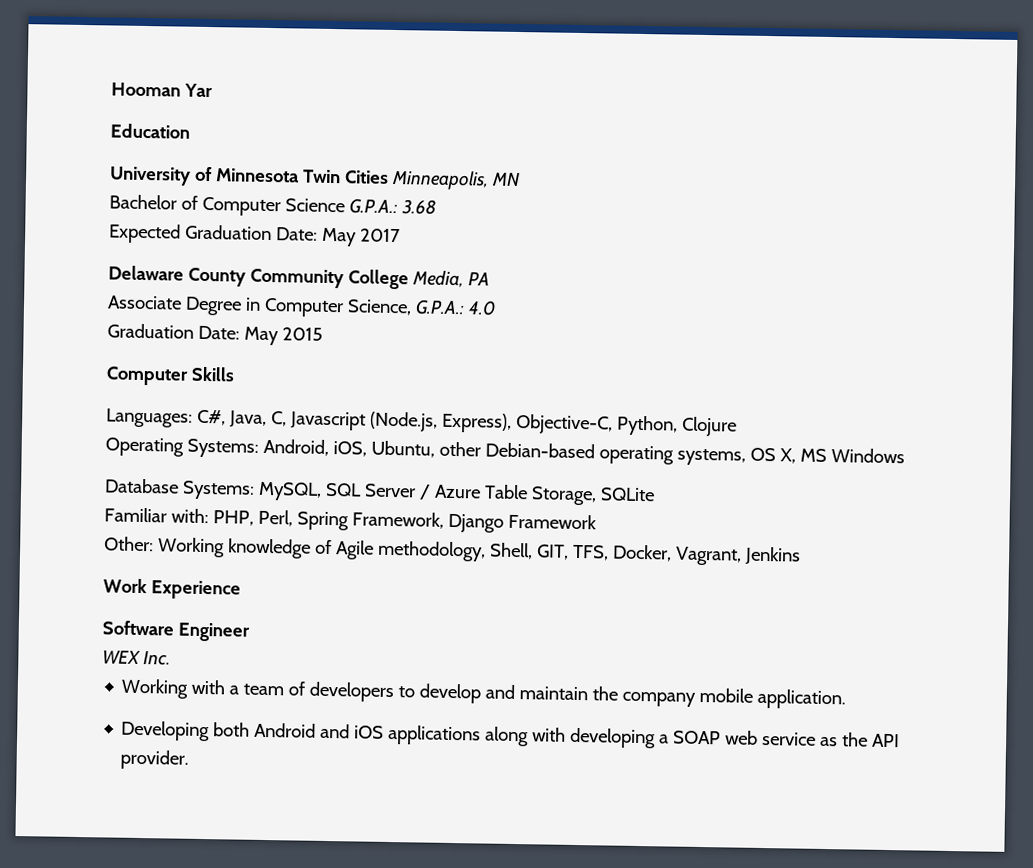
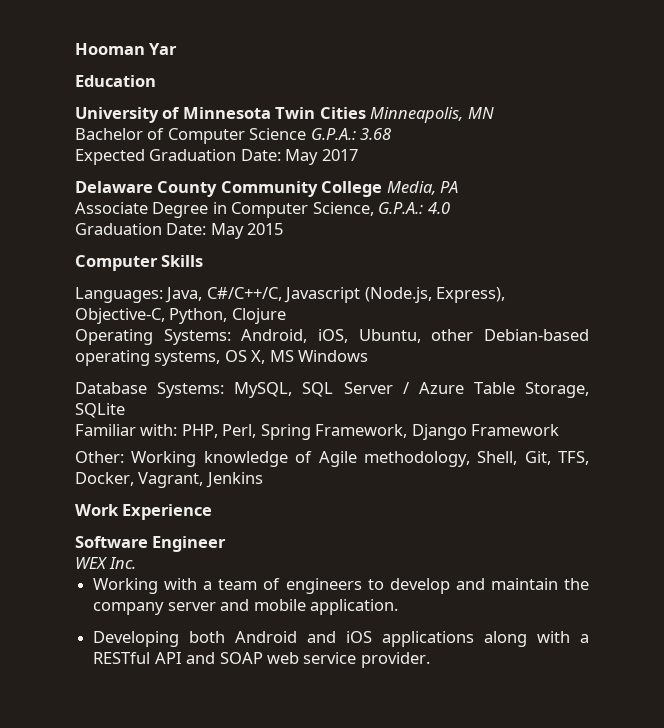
- Languages: C#, Java, C, Javascript (Node.js, Express), Objective-C, Python, Clojure
+ Languages: Java, C#/C++/C, Javascript (Node.js, Express), Objective-C, Python, Clojure
- Other: Working knowledge of Agile methodology, Shell, GIT, TFS, Docker, Vagrant, Jenkins
+ Other: Working knowledge of Agile methodology, Shell, Git, TFS, Docker, Vagrant, Jenkins
- Working with a team of developers to develop and maintain the company mobile application.
+ Working with a team of engineers to develop and maintain the company server and mobile application.
- Developing both Android and iOS applications along with developing a SOAP web service as the API provider.
+ Developing both Android and iOS applications along with a RESTful API and SOAP web service provider.

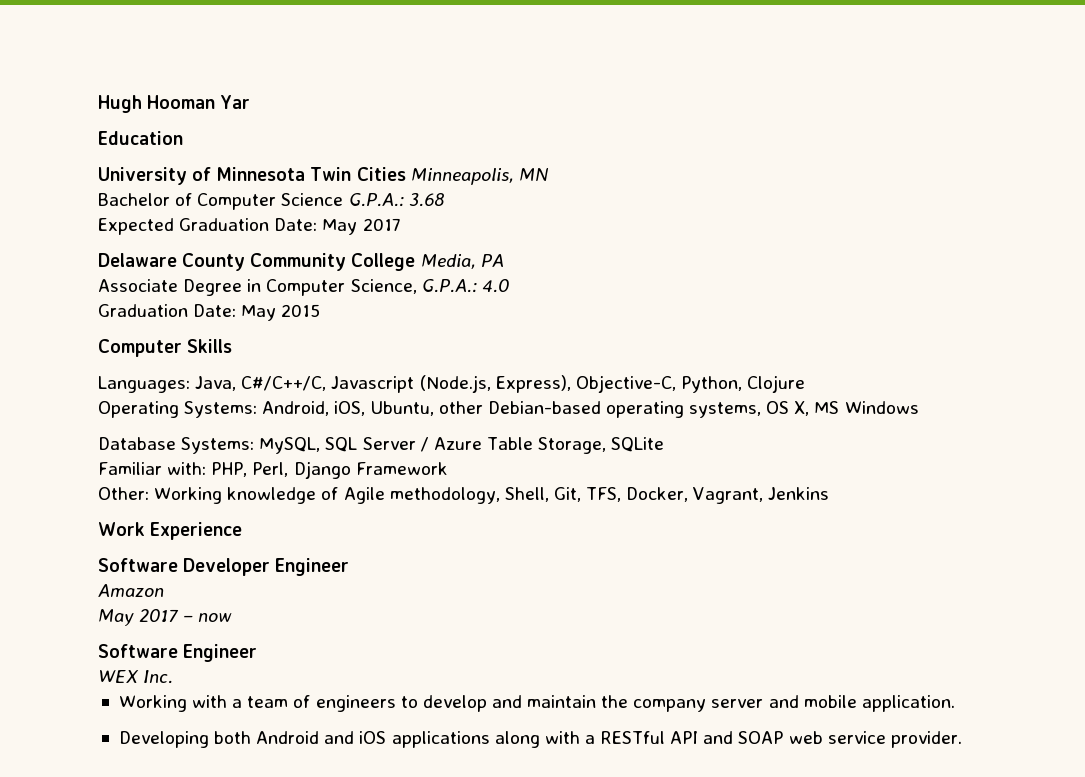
- Hooman Yar
+ Hugh Hooman Yar
- Familiar with: PHP, Perl, Spring Framework, Django Framework
+ Familiar with: PHP, Perl, Django Framework
+ Software Developer Engineer
+ Amazon
+ May 2017 – now

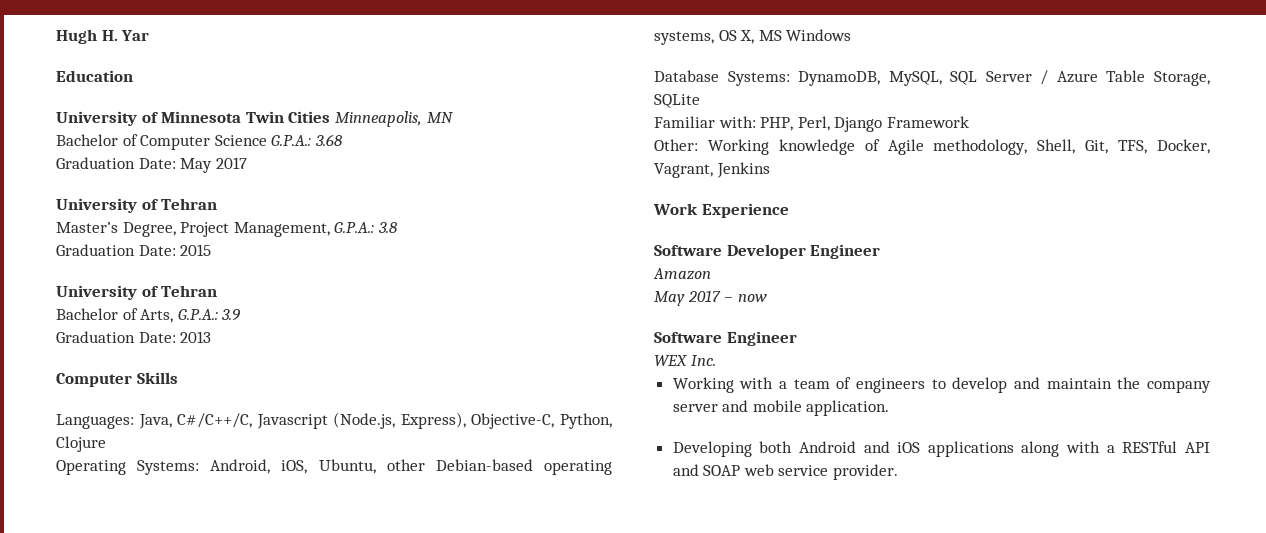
- Hugh Hooman Yar
+ Hugh H. Yar
- Expected Graduation Date: May 2017
- Delaware County Community College Media, PA
- Associate Degree in Computer Science, G.P.A.: 4.0
- Graduation Date: May 2015
+ Graduation Date: May 2017
+ University of Tehran
+ Master’s Degree, Project Management, G.P.A.: 3.8
+ Graduation Date: 2015
+ University of Tehran
+ Bachelor of Arts, G.P.A.: 3.9
+ Graduation Date: 2013
- Database Systems: MySQL, SQL Server / Azure Table Storage, SQLite
+ Database Systems: DynamoDB, MySQL, SQL Server / Azure Table Storage, SQLite

